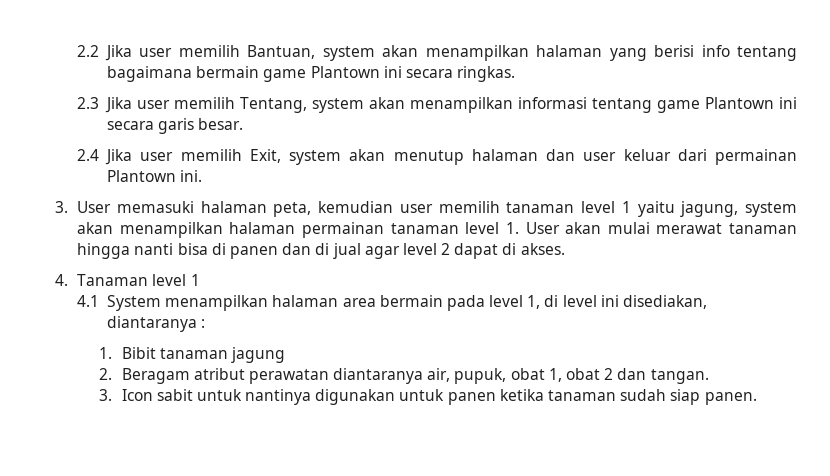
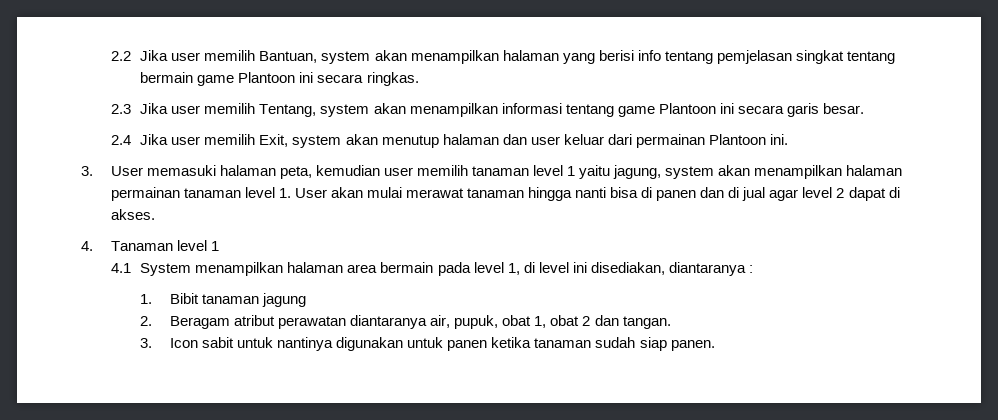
- 2.2 Jika user memilih Bantuan, system akan menampilkan halaman yang berisi info tentang bagaimana bermain game Plantown ini secara ringkas.
+ 2.2 Jika user memilih Bantuan, system akan menampilkan halaman yang berisi info tentang pemjelasan singkat tentang bermain game Plantoon ini secara ringkas.
- 2.3 Jika user memilih Tentang, system akan menampilkan informasi tentang game Plantown ini secara garis besar.
+ 2.3 Jika user memilih Tentang, system akan menampilkan informasi tentang game Plantoon ini secara garis besar.
- 2.4 Jika user memilih Exit, system akan menutup halaman dan user keluar dari permainan Plantown ini.
+ 2.4 Jika user memilih Exit, system akan menutup halaman dan user keluar dari permainan Plantoon ini.

